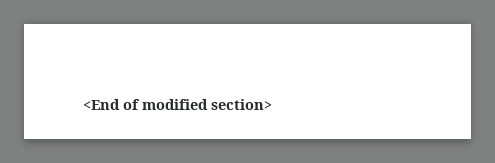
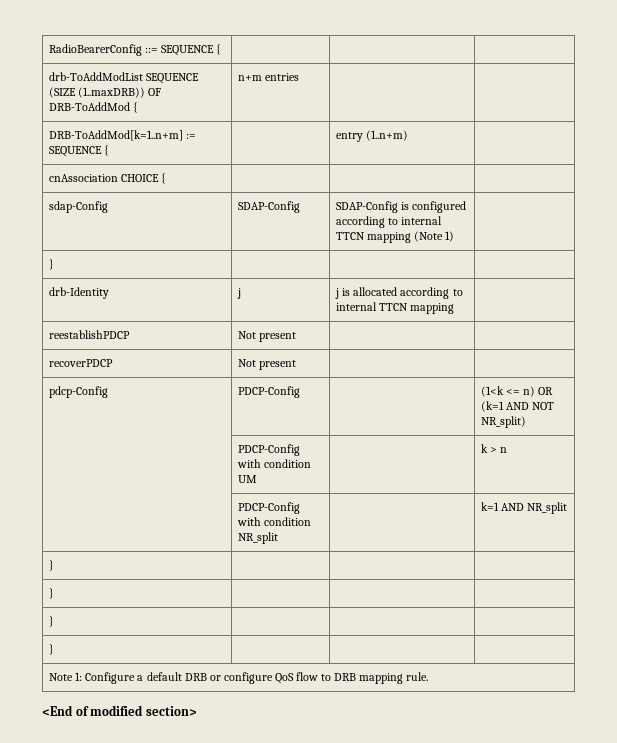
+ RadioBearerConfig ::= SEQUENCE { | | |
+ drb-ToAddModList SEQUENCE (SIZE (1..maxDRB)) OF DRB-ToAddMod { | n+m entries | |
+ DRB-ToAddMod[k=1..n+m] := SEQUENCE { | | entry (1..n+m) |
+ cnAssociation CHOICE { | | |
+ sdap-Config | SDAP-Config | SDAP-Config is configured according to internal TTCN mapping (Note 1) |
+ } | | |
+ drb-Identity | j | j is allocated according to internal TTCN mapping |
+ reestablishPDCP | Not present | |
+ recoverPDCP | Not present | |
+ pdcp-Config | PDCP-Config | | (1<k <= n) OR (k=1 AND NOT NR_split)
+ | PDCP-Config with condition UM | | k > n
+ | PDCP-Config with condition NR_split | | k=1 AND NR_split
+ } | | |
+ } | | |
+ } | | |
+ } | | |
+ Note 1: Configure a default DRB or configure QoS flow to DRB mapping rule.

